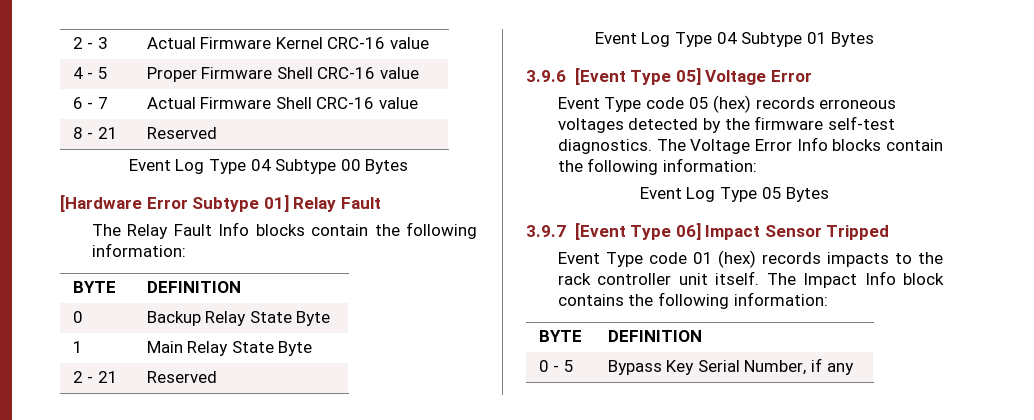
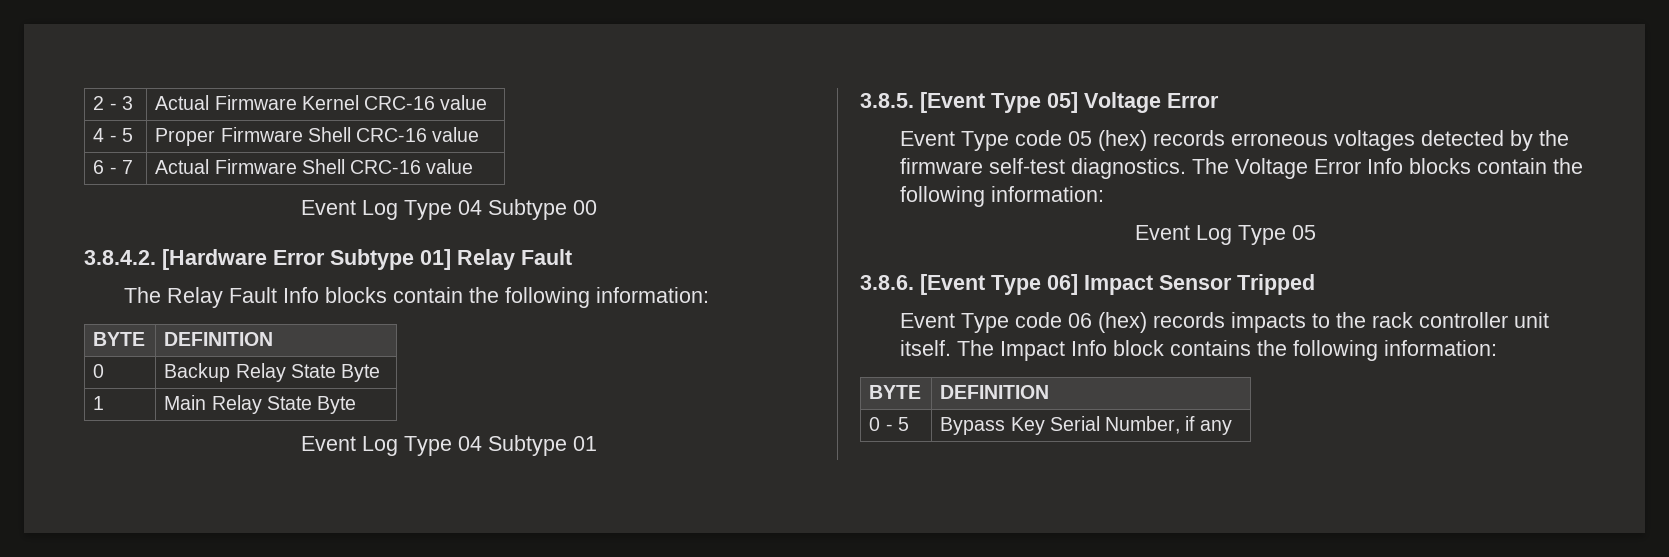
- 8 - 21 | Reserved
- Event Log Type 04 Subtype 00 Bytes
- [Hardware Error Subtype 01] Relay Fault
+ Event Log Type 04 Subtype 00
+ 3.8.4.2. [Hardware Error Subtype 01] Relay Fault
- 2 - 21 | Reserved
- Event Log Type 04 Subtype 01 Bytes
- 3.9.6 [Event Type 05] Voltage Error
+ Event Log Type 04 Subtype 01
+ 3.8.5. [Event Type 05] Voltage Error
- Event Log Type 05 Bytes
- 3.9.7 [Event Type 06] Impact Sensor Tripped
+ Event Log Type 05
+ 3.8.6. [Event Type 06] Impact Sensor Tripped
- Event Type code 01 (hex) records impacts to the rack controller unit itself.
+ Event Type code 06 (hex) records impacts to the rack controller unit itself.

